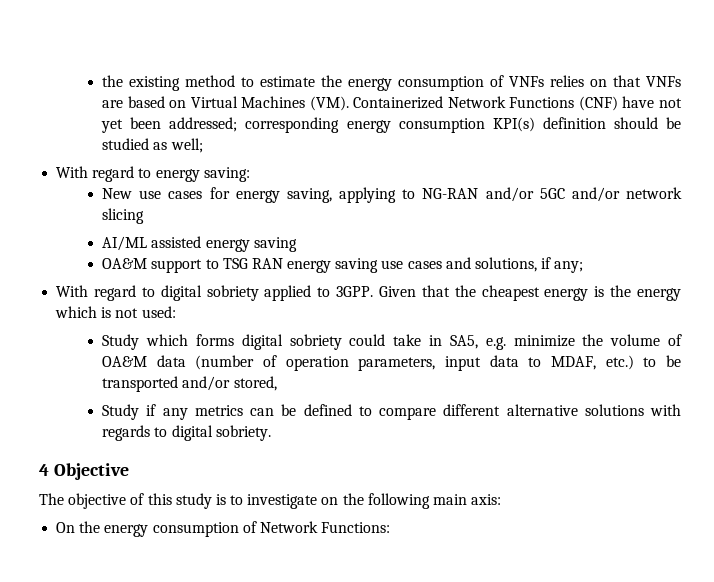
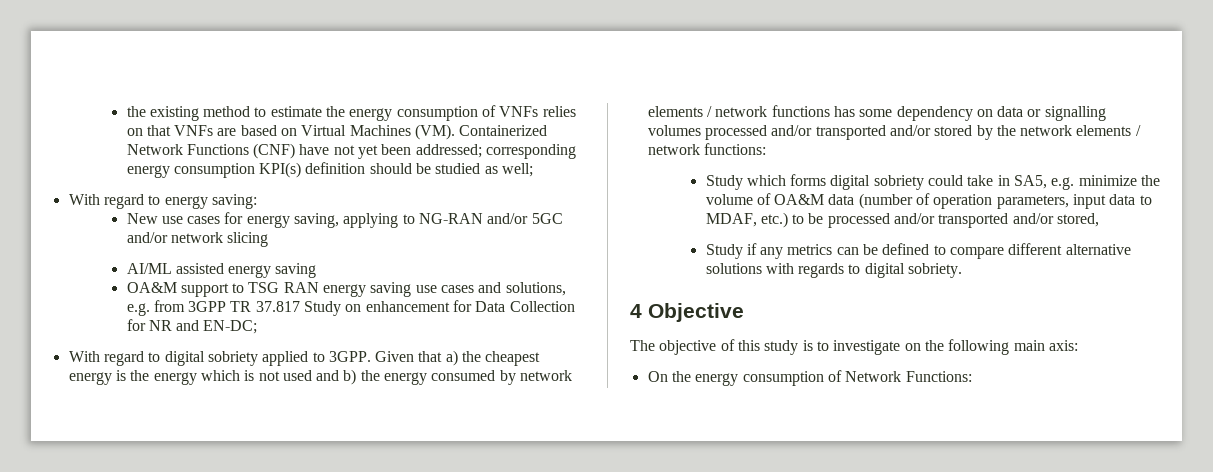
- OA&M support to TSG RAN energy saving use cases and solutions, if any;
+ OA&M support to TSG RAN energy saving use cases and solutions, e.g. from 3GPP TR 37.817 Study on enhancement for Data Collection for NR and EN-DC;
- Given that the cheapest energy is the energy which is not used:
+ Given that a) the cheapest energy is the energy which is not used and b) the energy consumed by network elements / network functions has some dependency on data or signalling volumes processed and/or transported and/or stored by the network elements / network functions:
- Study which forms digital sobriety could take in SA5, e.g. minimize the volume of OA&M data (number of operation parameters, input data to MDAF, etc.) to be transported and/or stored,
+ Study which forms digital sobriety could take in SA5, e.g. minimize the volume of OA&M data (number of operation parameters, input data to MDAF, etc.) to be processed and/or transported and/or stored,

